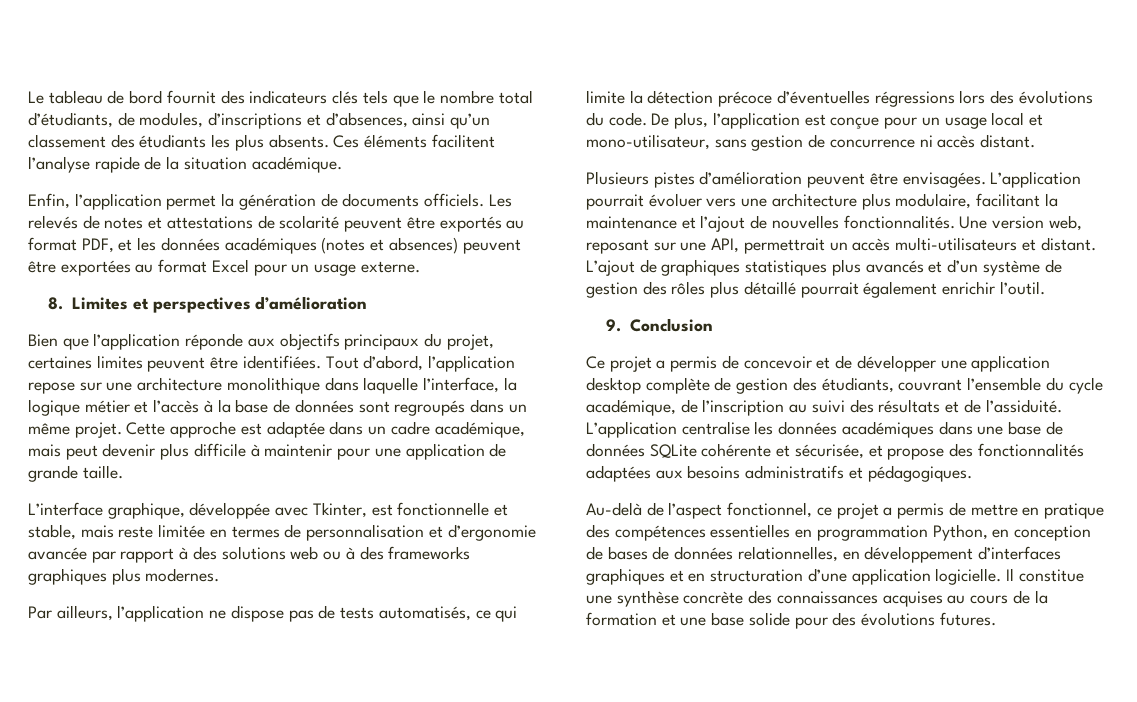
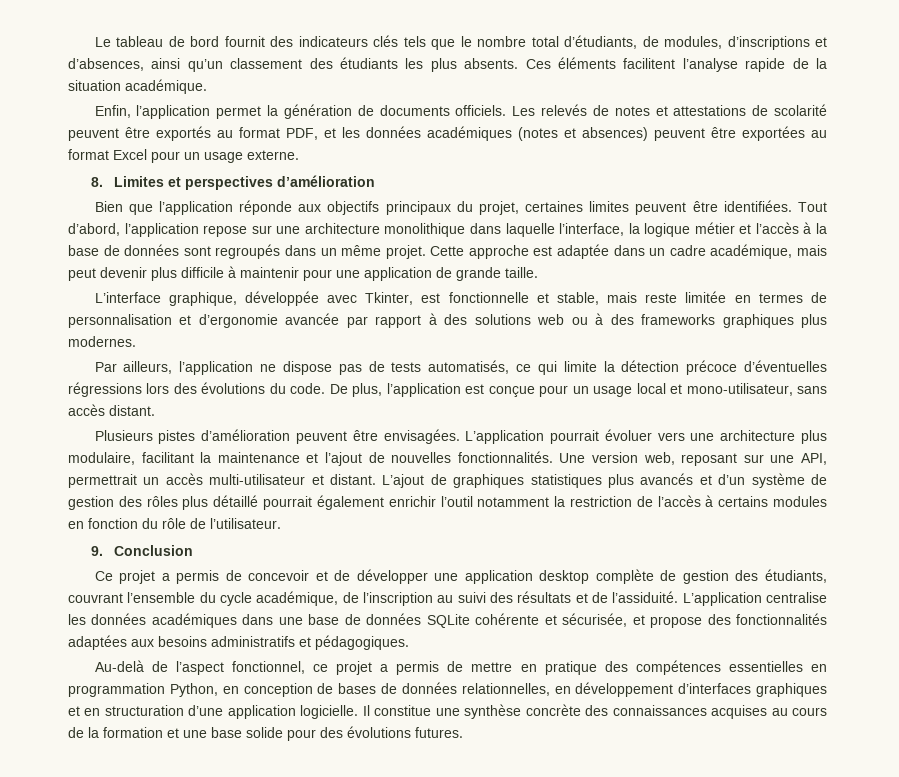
- De plus, l’application est conçue pour un usage local et mono-utilisateur, sans gestion de concurrence ni accès distant.
+ De plus, l’application est conçue pour un usage local et mono-utilisateur, sans accès distant.
- Une version web, reposant sur une API, permettrait un accès multi-utilisateurs et distant.
+ Une version web, reposant sur une API, permettrait un accès multi-utilisateur et distant.
- L’ajout de graphiques statistiques plus avancés et d’un système de gestion des rôles plus détaillé pourrait également enrichir l’outil.
+ L’ajout de graphiques statistiques plus avancés et d’un système de gestion des rôles plus détaillé pourrait également enrichir l’outil notamment la restriction de l’accès à certains modules en fonction du rôle de l’utilisateur.

